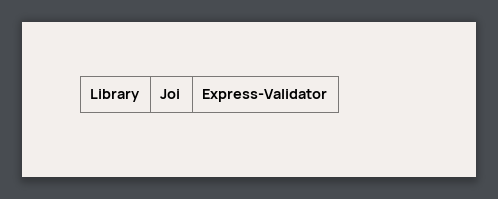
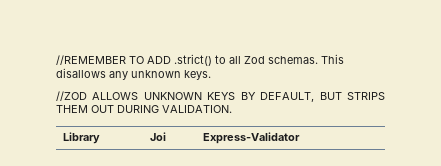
+ //REMEMBER TO ADD .strict() to all Zod schemas. This disallows any unknown keys.
+ //ZOD ALLOWS UNKNOWN KEYS BY DEFAULT, BUT STRIPS THEM OUT DURING VALIDATION.

